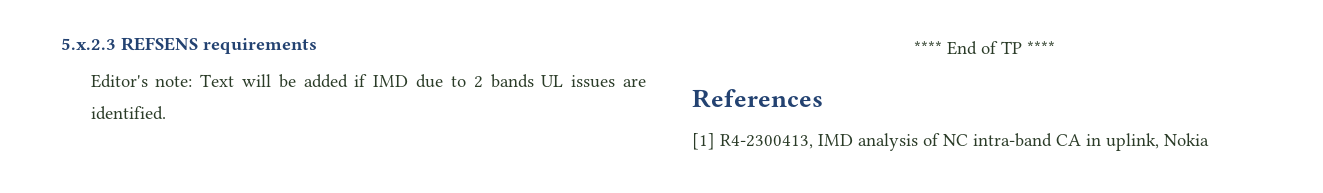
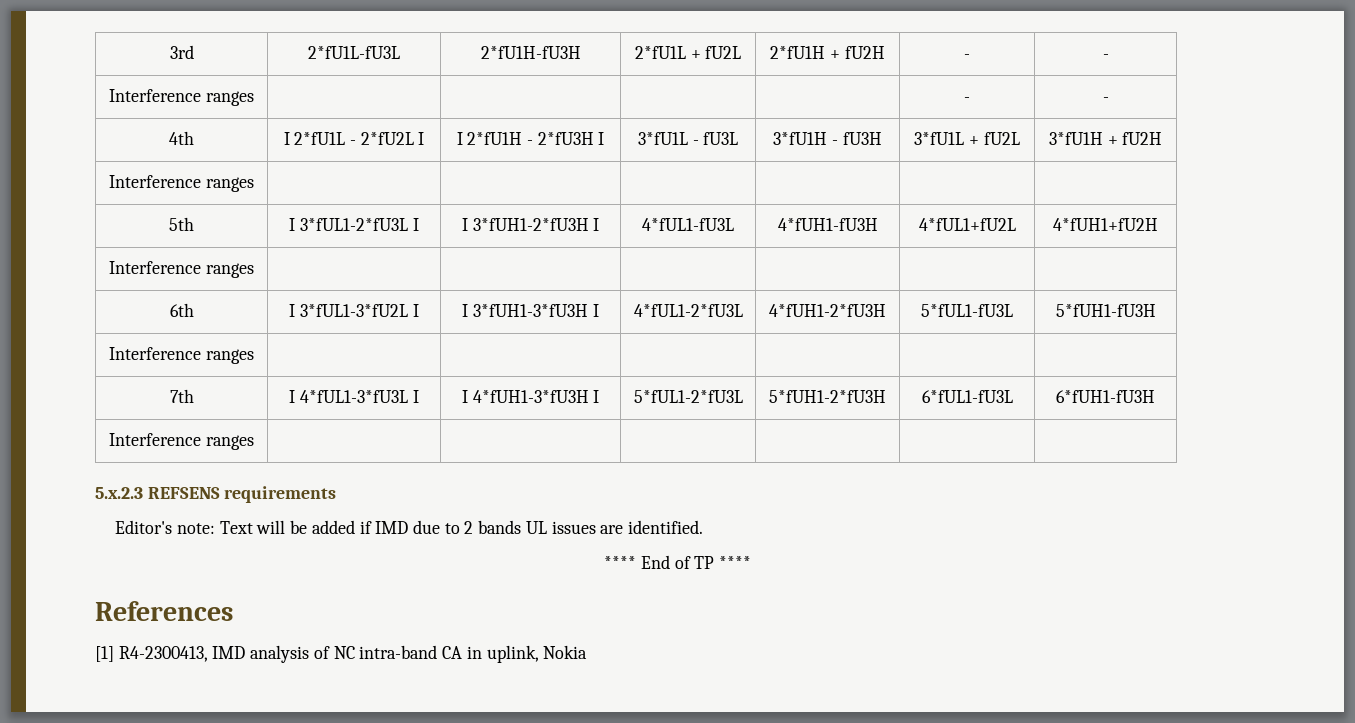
+ 3rd | 2*fU1L-fU3L | 2*fU1H-fU3H | 2*fU1L + fU2L | 2*fU1H + fU2H | - | -
+ Interference ranges | | | | | - | -
+ 4th | I 2*fU1L - 2*fU2L I | I 2*fU1H - 2*fU3H I | 3*fU1L - fU3L | 3*fU1H - fU3H | 3*fU1L + fU2L | 3*fU1H + fU2H
+ Interference ranges | | | | | |
+ 5th | I 3*fUL1-2*fU3L I | I 3*fUH1-2*fU3H I | 4*fUL1-fU3L | 4*fUH1-fU3H | 4*fUL1+fU2L | 4*fUH1+fU2H
+ Interference ranges | | | | | |
+ 6th | I 3*fUL1-3*fU2L I | I 3*fUH1-3*fU3H I | 4*fUL1-2*fU3L | 4*fUH1-2*fU3H | 5*fUL1-fU3L | 5*fUH1-fU3H
+ Interference ranges | | | | | |
+ 7th | I 4*fUL1-3*fU3L I | I 4*fUH1-3*fU3H I | 5*fUL1-2*fU3L | 5*fUH1-2*fU3H | 6*fUL1-fU3L | 6*fUH1-fU3H
+ Interference ranges | | | | | |

